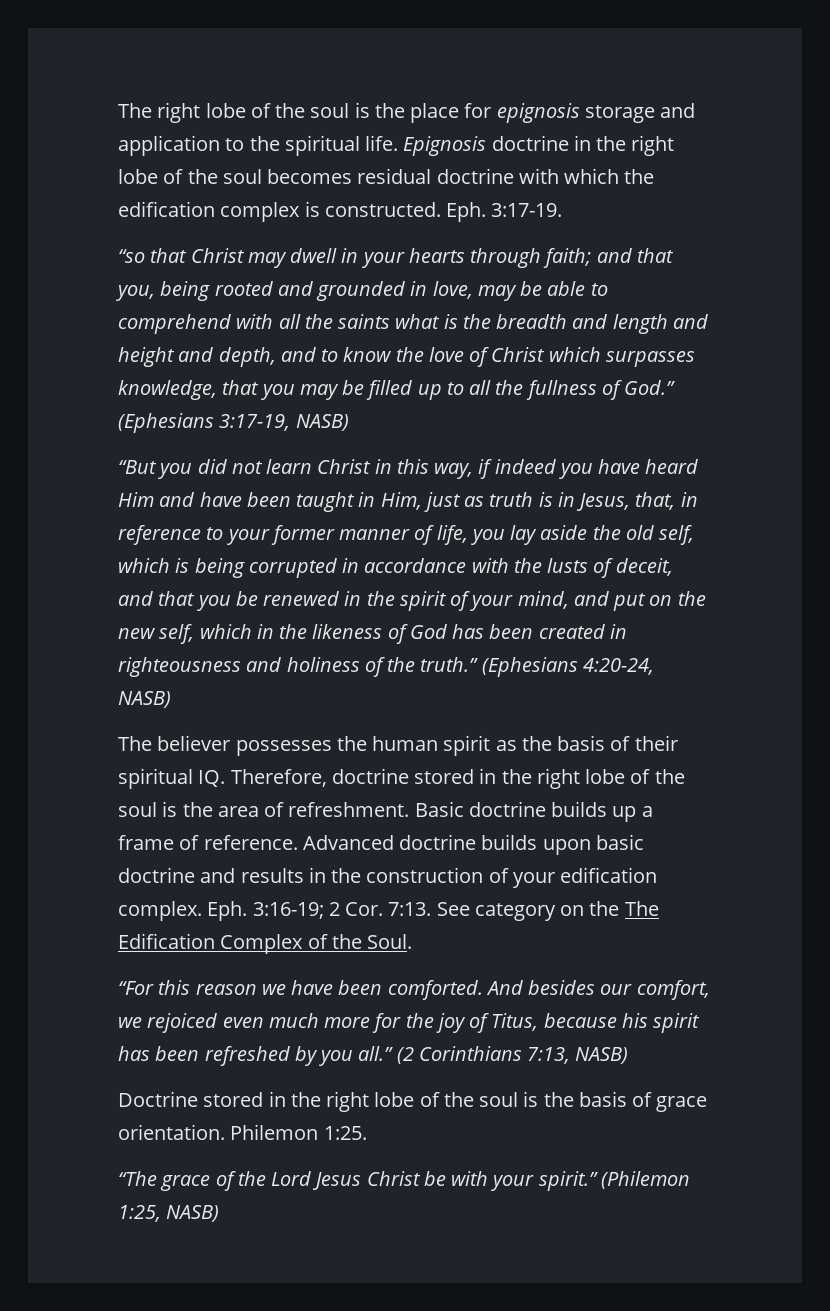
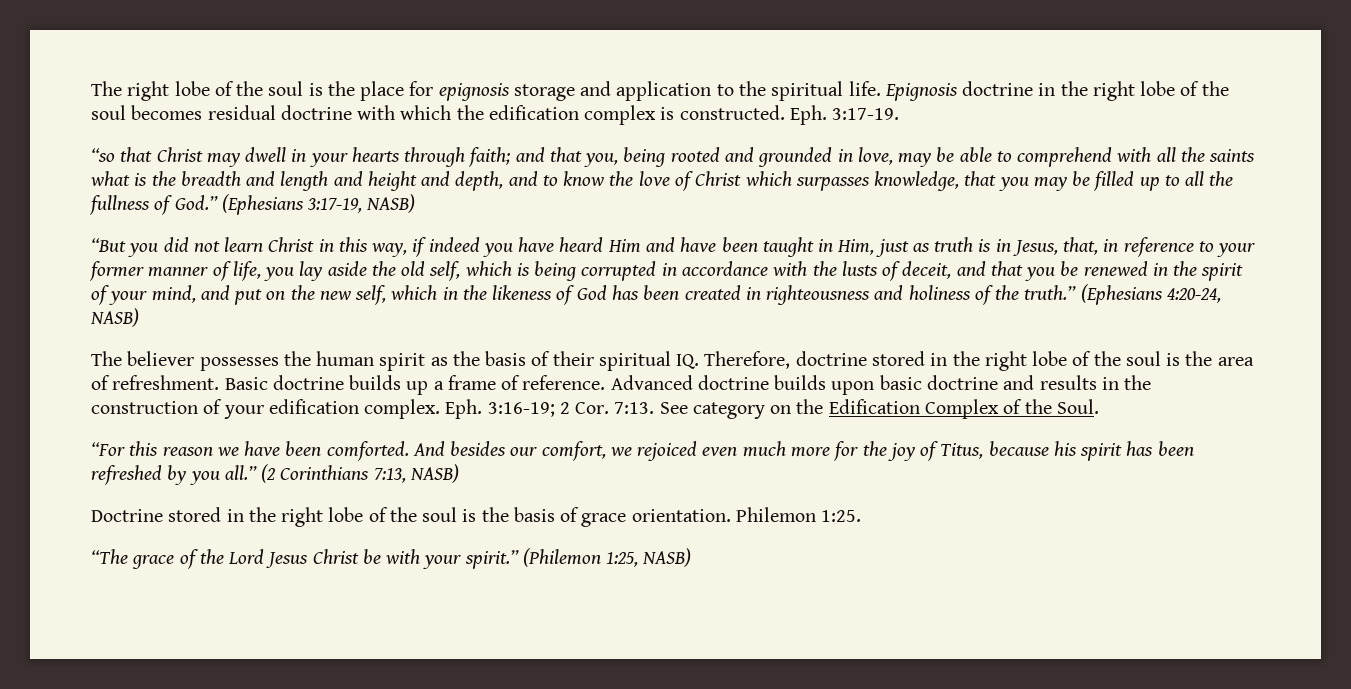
- See category on the The Edification Complex of the Soul.
+ See category on the Edification Complex of the Soul.

